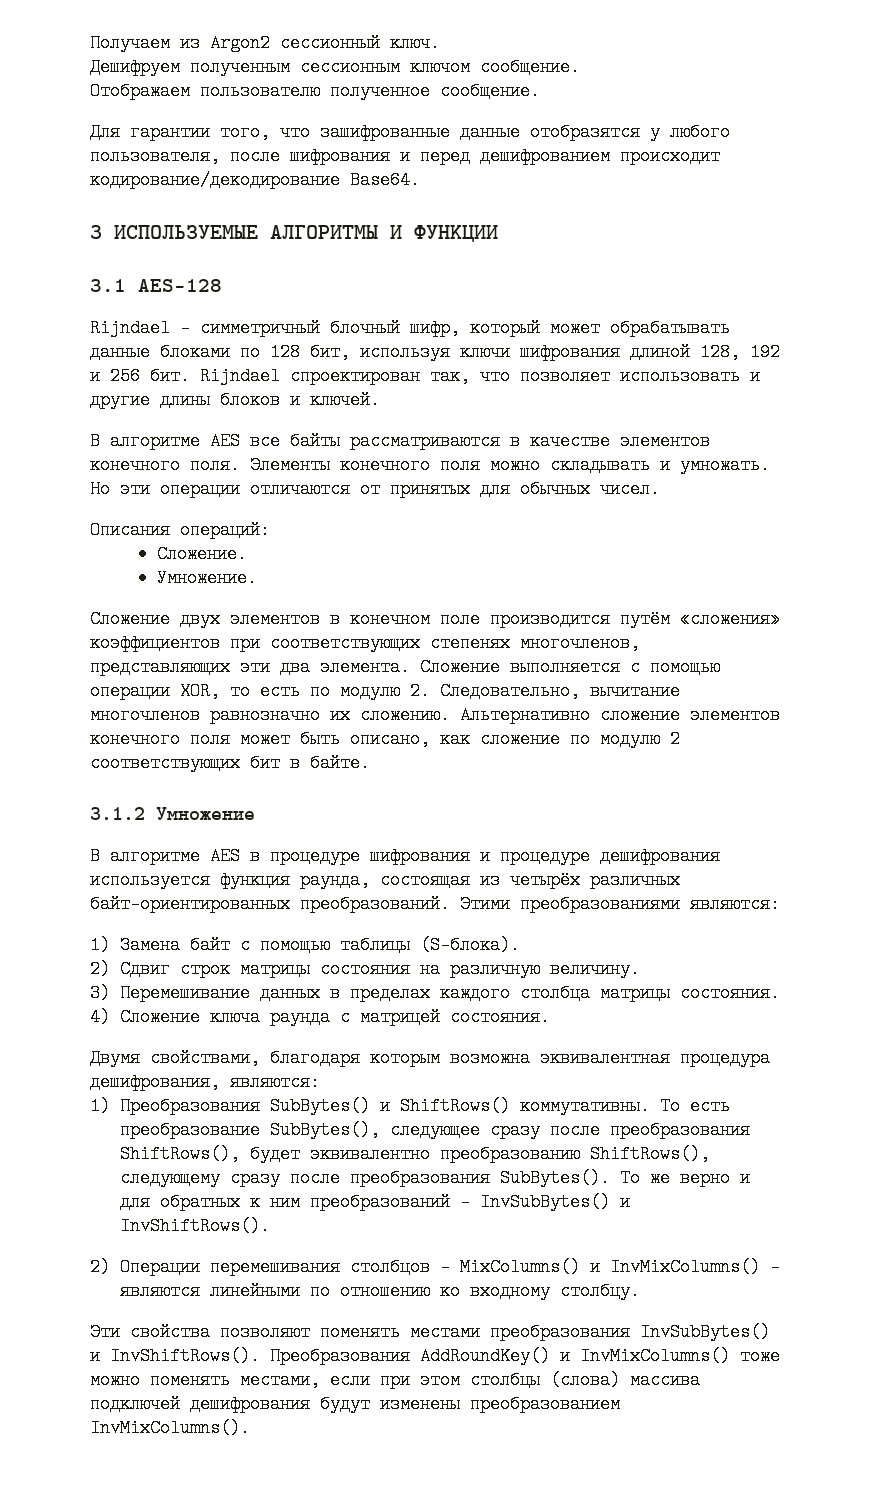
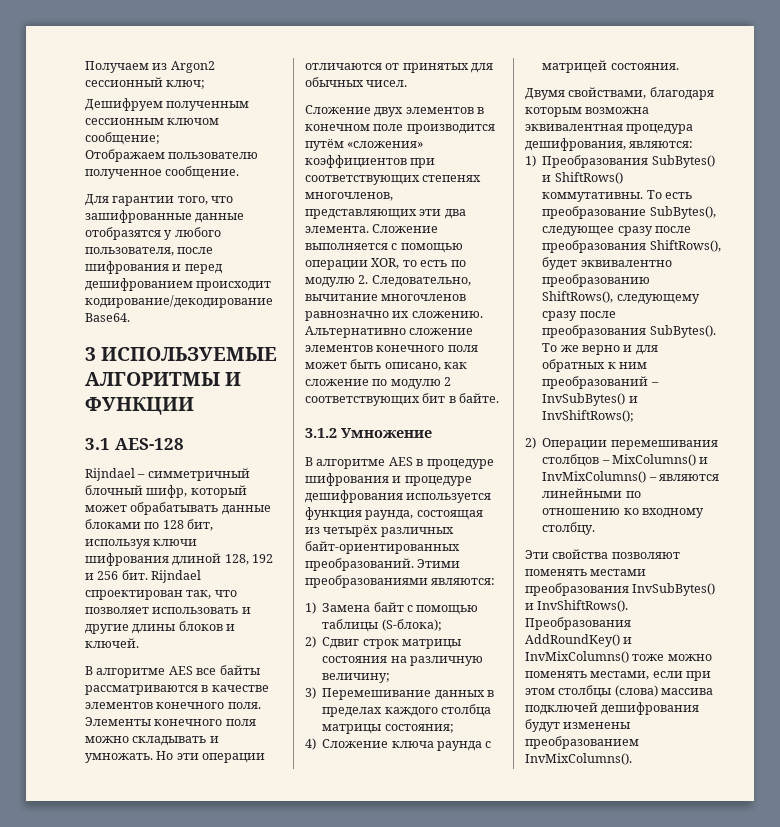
- Получаем из Argon2 сессионный ключ.
+ Получаем из Argon2 сессионный ключ;
- Дешифруем полученным сессионным ключом сообщение.
+ Дешифруем полученным сессионным ключом сообщение;
- Описания операций:
- Сложение.
- Умножение.
- 1) Замена байт с помощью таблицы (S-блока).
+ 1) Замена байт с помощью таблицы (S-блока);
- 2) Сдвиг строк матрицы состояния на различную величину.
+ 2) Сдвиг строк матрицы состояния на различную величину;
- 3) Перемешивание данных в пределах каждого столбца матрицы состояния.
+ 3) Перемешивание данных в пределах каждого столбца матрицы состояния;
- То же верно и для обратных к ним преобразований – InvSubBytes() и InvShiftRows().
+ То же верно и для обратных к ним преобразований – InvSubBytes() и InvShiftRows();

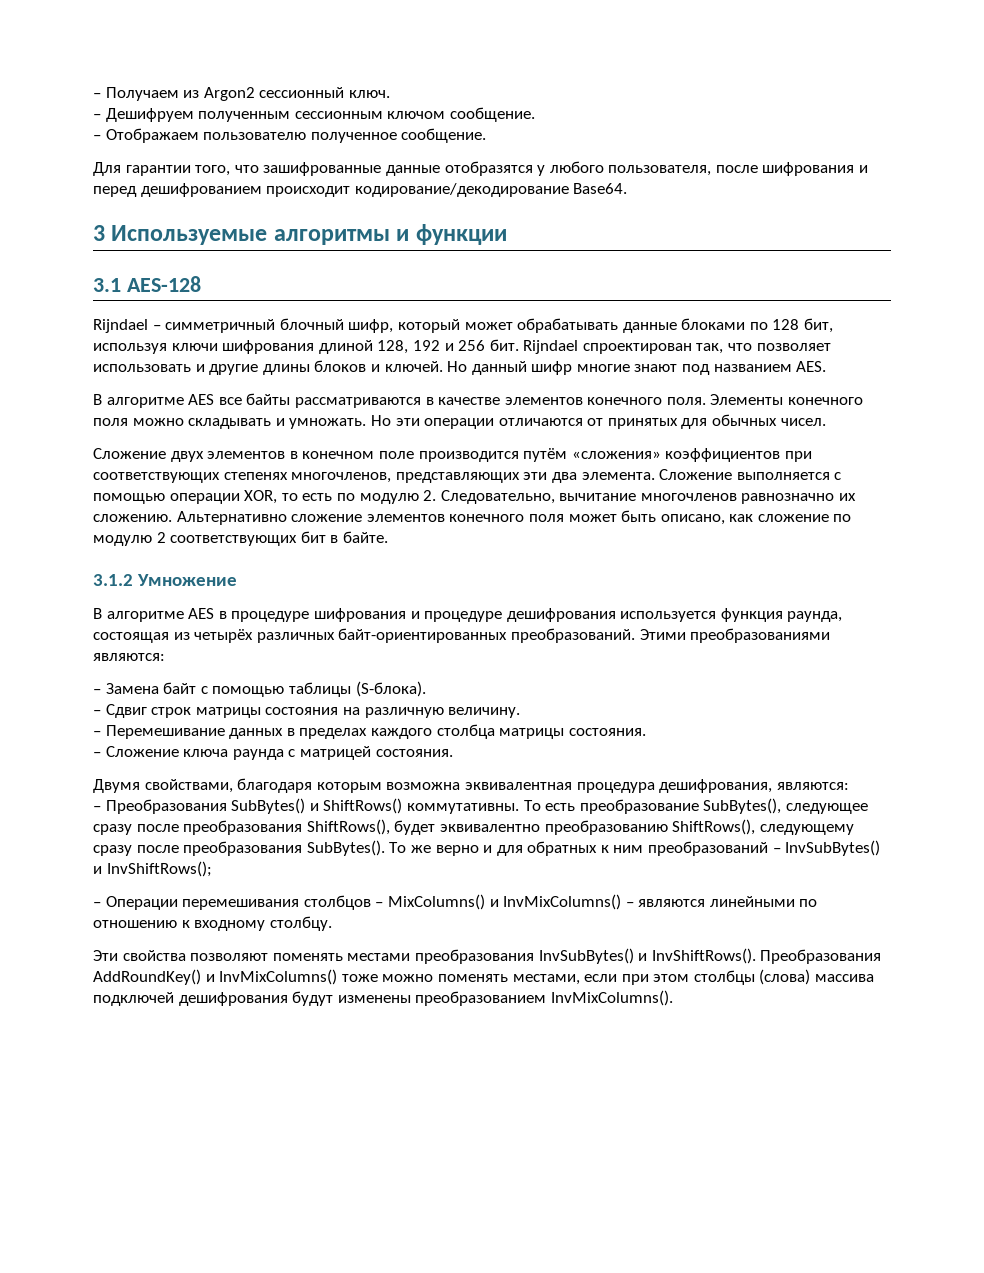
- Получаем из Argon2 сессионный ключ;
- Дешифруем полученным сессионным ключом сообщение;
- Отображаем пользователю полученное сообщение.
+ – Получаем из Argon2 сессионный ключ.
+ – Дешифруем полученным сессионным ключом сообщение.
+ – Отображаем пользователю полученное сообщение.
- 3 ИСПОЛЬЗУЕМЫЕ АЛГОРИТМЫ И ФУНКЦИИ
+ 3 Используемые алгоритмы и функции
+ Но данный шифр многие знают под названием AES.
- 1) Замена байт с помощью таблицы (S-блока);
- 2) Сдвиг строк матрицы состояния на различную величину;
- 3) Перемешивание данных в пределах каждого столбца матрицы состояния;
- 4) Сложение ключа раунда с матрицей состояния.
+ – Замена байт с помощью таблицы (S-блока).
+ – Сдвиг строк матрицы состояния на различную величину.
+ – Перемешивание данных в пределах каждого столбца матрицы состояния.
+ – Сложение ключа раунда с матрицей состояния.
- 1) Преобразования SubBytes() и ShiftRows() коммутативны.
+ – Преобразования SubBytes() и ShiftRows() коммутативны.
- 2) Операции перемешивания столбцов – MixColumns() и InvMixColumns() – являются линейными по отношению ко входному столбцу.
+ – Операции перемешивания столбцов – MixColumns() и InvMixColumns() – являются линейными по отношению к входному столбцу.

